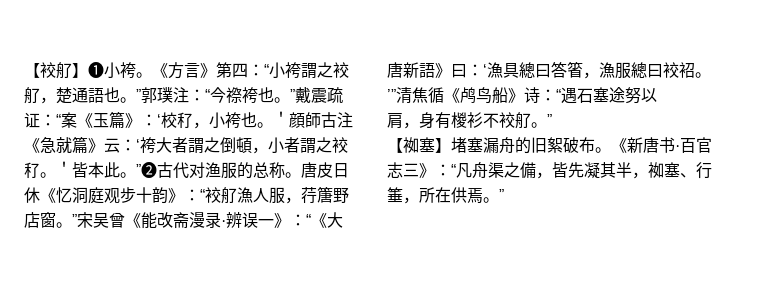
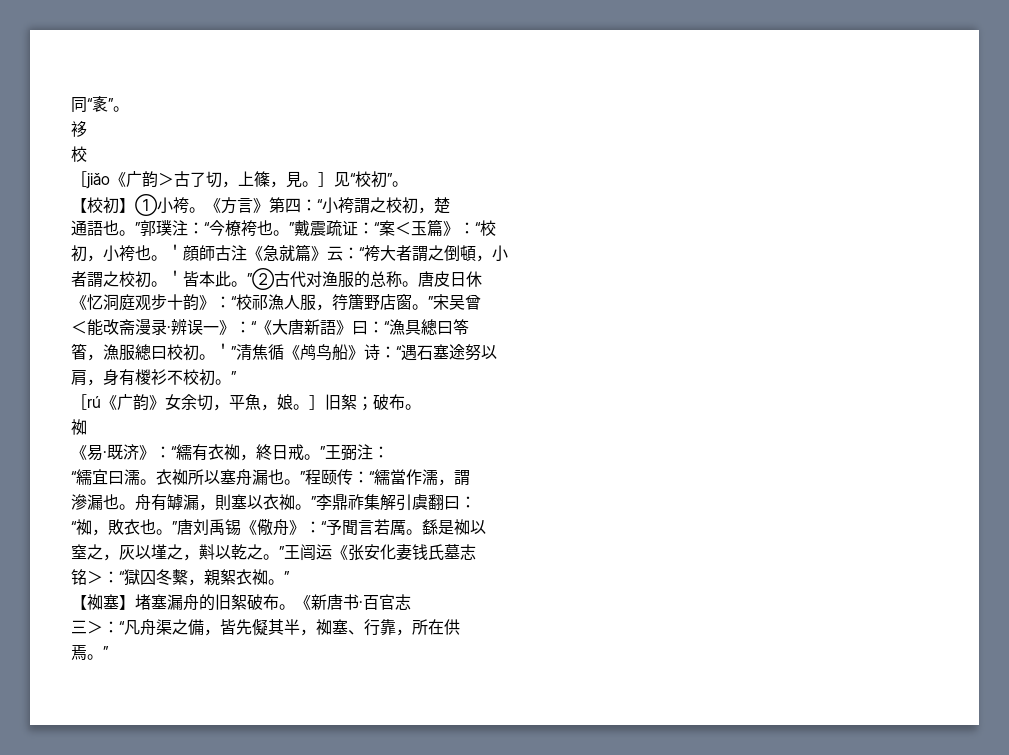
- 【䘨䑠】❶小袴。
+ 同“袲”。
+ 袳
+ 校
+ ［jiǎo《广韵＞古了切，上篠，見。］见“校初”。
+ 【校初】①小袴。
- 《方言》第四：“小袴謂之䘨䑠，楚通語也。”郭璞注：“今䄞袴也。”戴震疏证：“案《玉篇》：‘校䄦，小袴也。
+ 《方言》第四：“小袴謂之校初，楚
+ 通語也。”郭璞注：“今橑袴也。”戴震疏证：“案＜玉篇》：“校
+ 初，小袴也。
- ＇顔師古注《急就篇》云：‘袴大者謂之倒頓，小者謂之䘨䄦。
+ ＇顔師古注《急就篇》云：“袴大者謂之倒頓，小
+ 者謂之校初。
- ＇皆本此。”❷古代对渔服的总称。
+ ＇皆本此。”②古代对渔服的总称。
- 唐皮日休《忆洞庭观步十韵》：“䘨䑠漁人服，荇篖野店窗。”宋吴曾《能改斋漫录·辨误一》：“《大唐新語》曰：‘漁具總曰答箵，漁服總曰䘨袑。’”清焦循《鸬鸟船》诗：“遇石塞途努以
+ 唐皮日休
+ 《忆洞庭观步十韵》：“校祁漁人服，筕篖野店窗。”宋吴曾
+ ＜能改斋漫录·辨误一》：“《大唐新語》曰：“漁具總曰笭
+ 箵，漁服總曰校初。＇”清焦循《鸬鸟船》诗：“遇石塞途努以
- 肩，身有椶衫不䘨䑠。”
+ 肩，身有椶衫不校初。”
+ ［rú《广韵》女余切，平魚，娘。］旧絮；破布。
+ 袽
+ 《易·既济》：“繻有衣袽，終日戒。”王弼注：
+ “繻宜曰濡。衣袽所以塞舟漏也。”程颐传：“繻當作濡，謂
+ 滲漏也。舟有罅漏，則塞以衣袽。”李鼎祚集解引虞翻曰：
+ “袽，敗衣也。”唐刘禹锡《儆舟》：“予聞言若厲。繇是袽以
+ 窒之，灰以墐之，斢以乾之。”王闿运《张安化妻钱氏墓志
+ 铭＞：“獄囚冬繫，親絮衣袽。”
- 《新唐书·百官志三》：“凡舟渠之備，皆先凝其半，袽塞、行箠，所在供焉。”
+ 《新唐书·百官志
+ 三＞：“凡舟渠之備，皆先儗其半，袽塞、行靠，所在供
+ 焉。”

